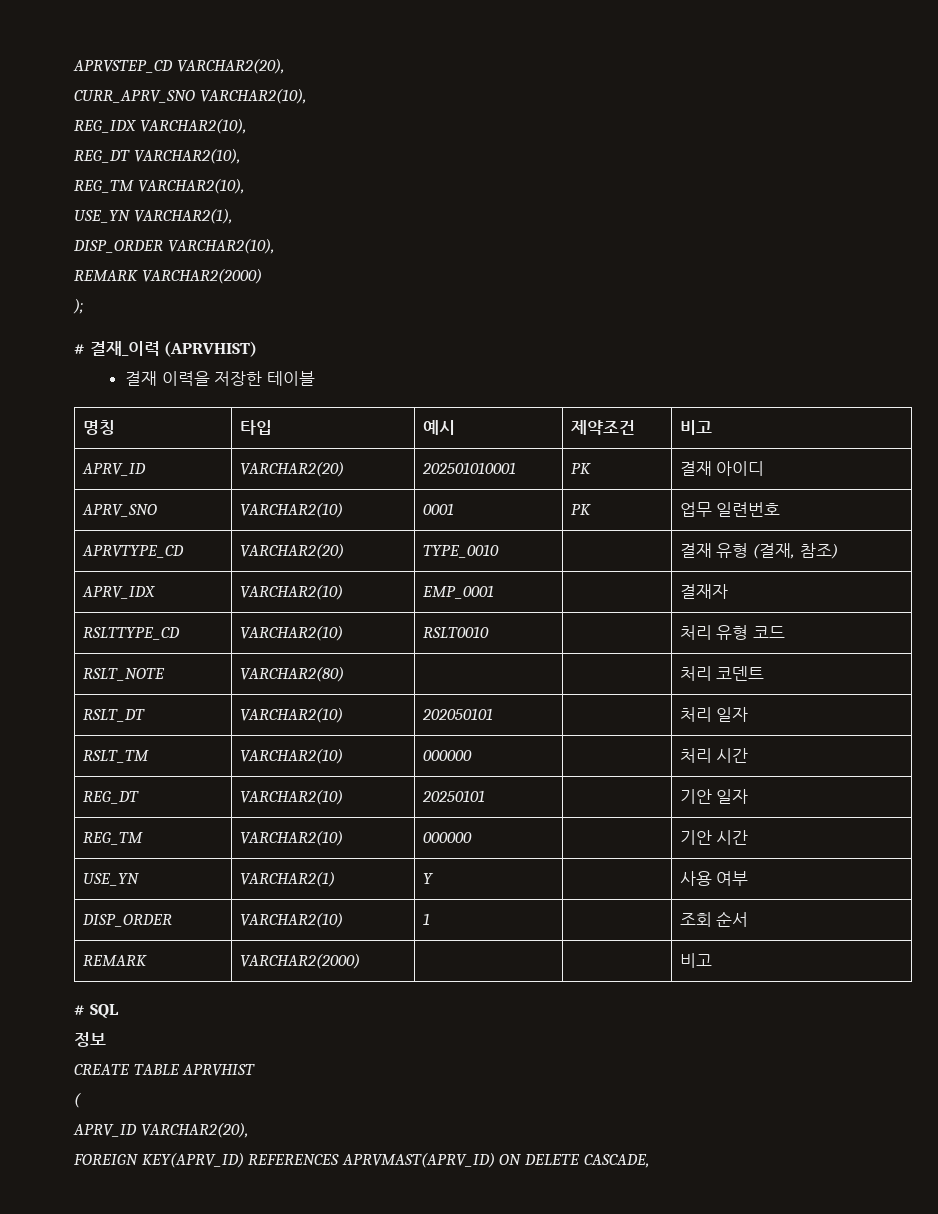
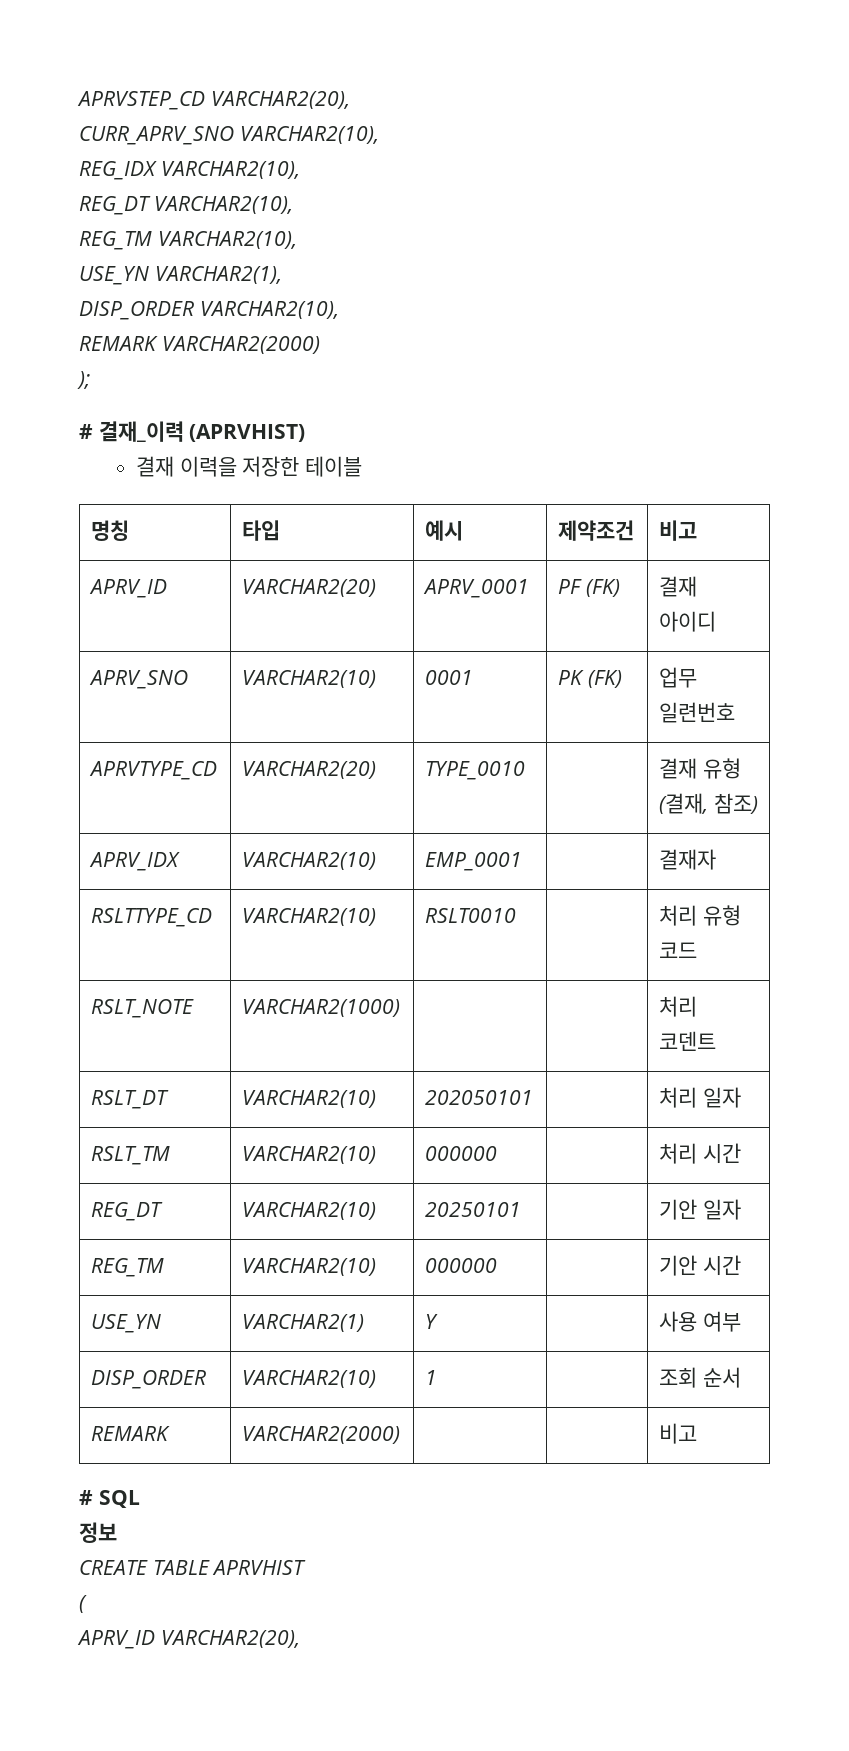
- APRV_ID | VARCHAR2(20) | 202501010001 | PK | 결재 아이디
+ APRV_ID | VARCHAR2(20) | APRV_0001 | PF (FK) | 결재 아이디
- APRV_SNO | VARCHAR2(10) | 0001 | PK | 업무 일련번호
+ APRV_SNO | VARCHAR2(10) | 0001 | PK (FK) | 업무 일련번호
- RSLT_NOTE | VARCHAR2(80) | | | 처리 코덴트
+ RSLT_NOTE | VARCHAR2(1000) | | | 처리 코덴트
- FOREIGN KEY(APRV_ID) REFERENCES APRVMAST(APRV_ID) ON DELETE CASCADE,

